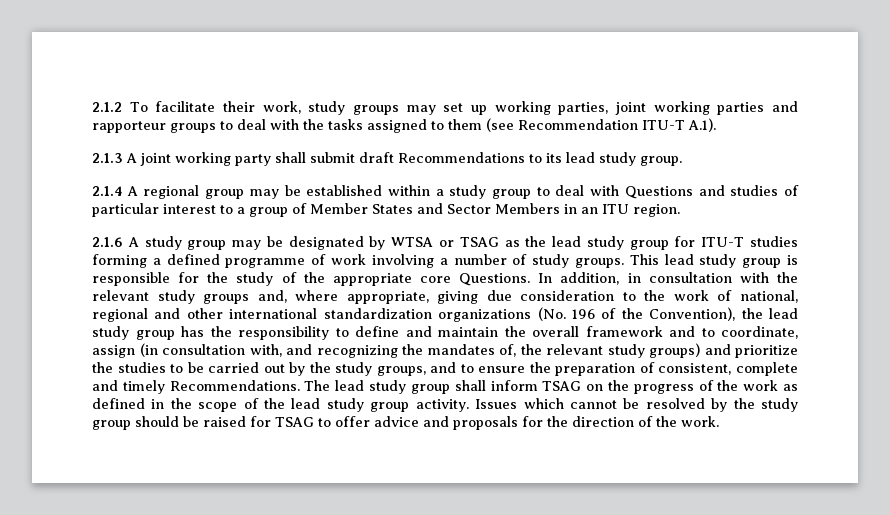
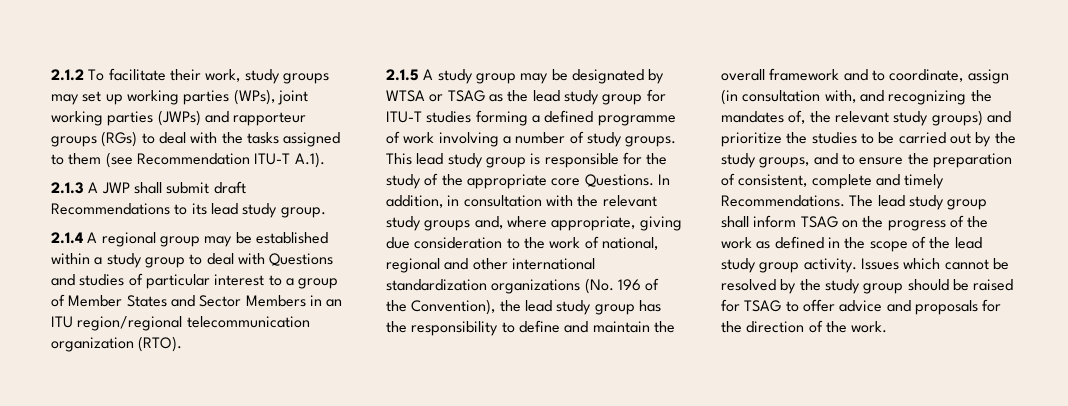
- 2.1.2 To facilitate their work, study groups may set up working parties, joint working parties and rapporteur groups to deal with the tasks assigned to them (see Recommendation ITU-T A.1).
+ 2.1.2 To facilitate their work, study groups may set up working parties (WPs), joint working parties (JWPs) and rapporteur groups (RGs) to deal with the tasks assigned to them (see Recommendation ITU-T A.1).
- 2.1.3 A joint working party shall submit draft Recommendations to its lead study group.
+ 2.1.3 A JWP shall submit draft Recommendations to its lead study group.
- 2.1.4 A regional group may be established within a study group to deal with Questions and studies of particular interest to a group of Member States and Sector Members in an ITU region.
- 2.1.6 A study group may be designated by WTSA or TSAG as the lead study group for ITU-T studies forming a defined programme of work involving a number of study groups.
+ 2.1.4 A regional group may be established within a study group to deal with Questions and studies of particular interest to a group of Member States and Sector Members in an ITU region/regional telecommunication organization (RTO).
+ 2.1.5 A study group may be designated by WTSA or TSAG as the lead study group for ITU-T studies forming a defined programme of work involving a number of study groups.

